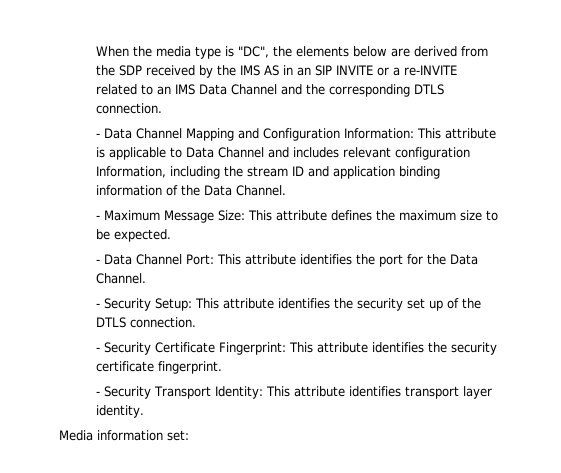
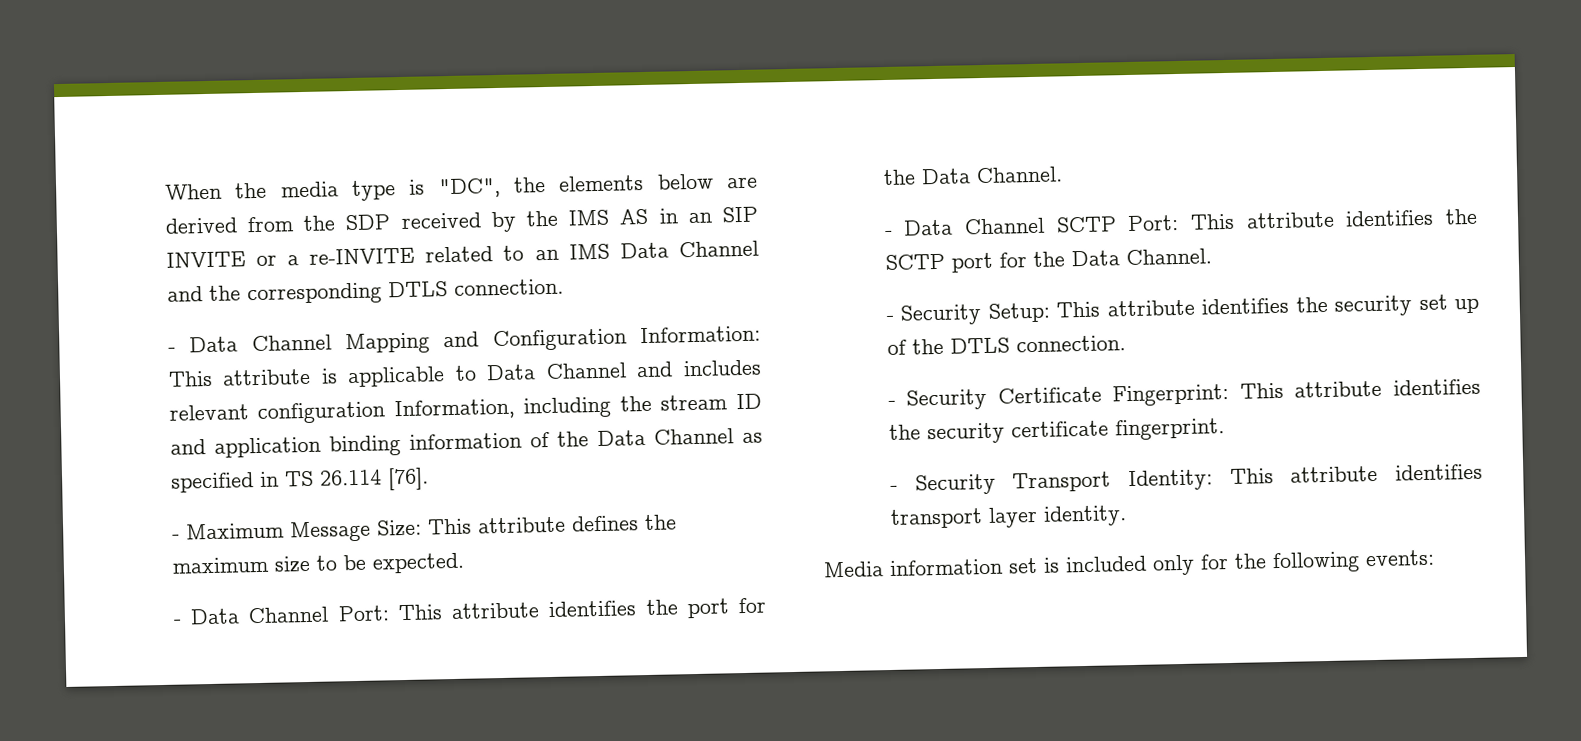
- - Data Channel Mapping and Configuration Information: This attribute is applicable to Data Channel and includes relevant configuration Information, including the stream ID and application binding information of the Data Channel.
+ - Data Channel Mapping and Configuration Information: This attribute is applicable to Data Channel and includes relevant configuration Information, including the stream ID and application binding information of the Data Channel as specified in TS 26.114 [76].
+ - Data Channel SCTP Port: This attribute identifies the SCTP port for the Data Channel.
- Media information set:
+ Media information set is included only for the following events:

